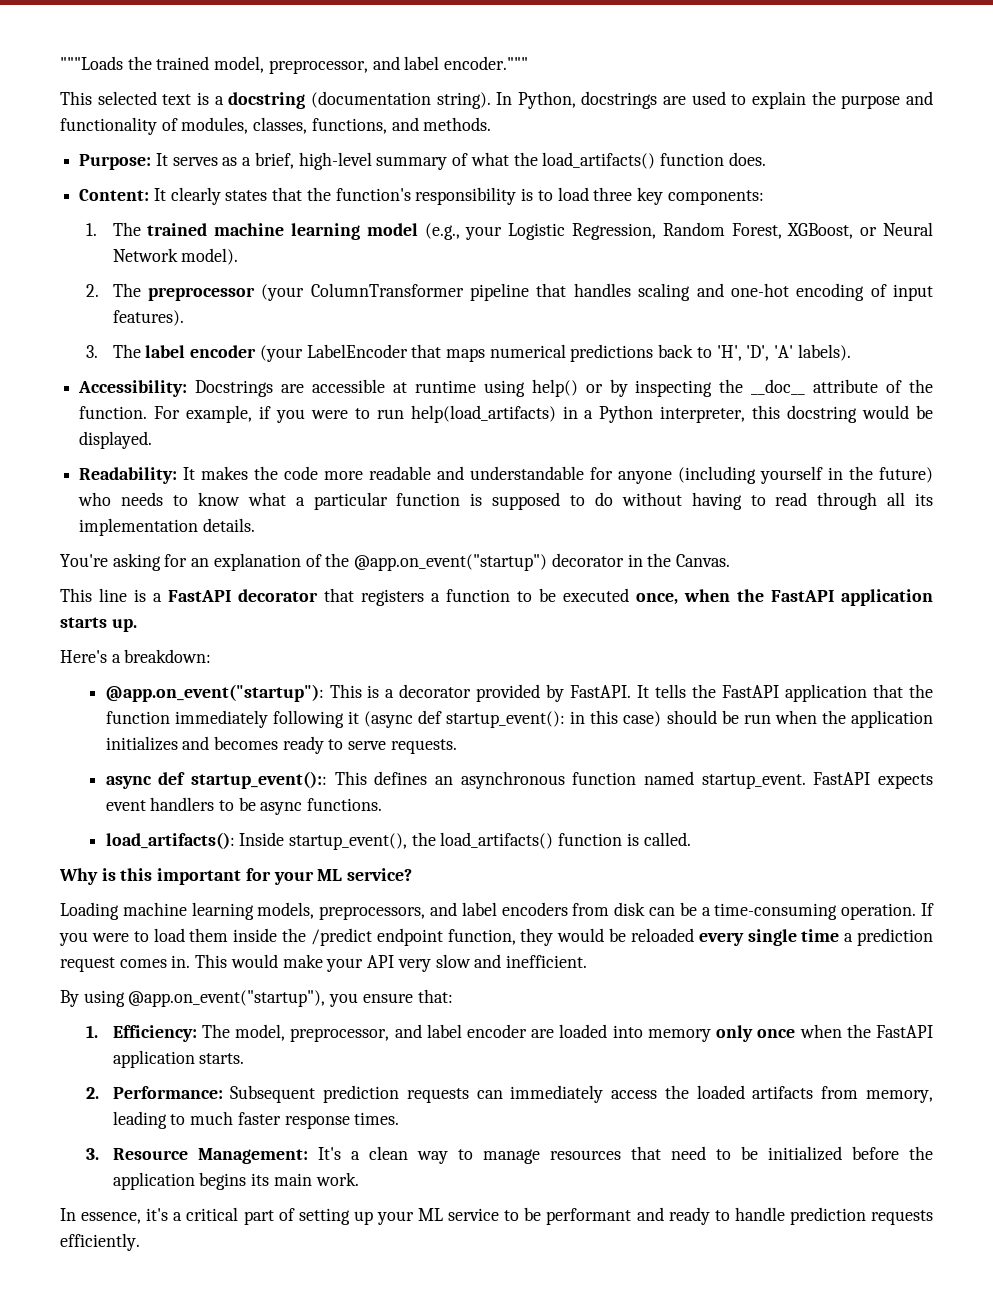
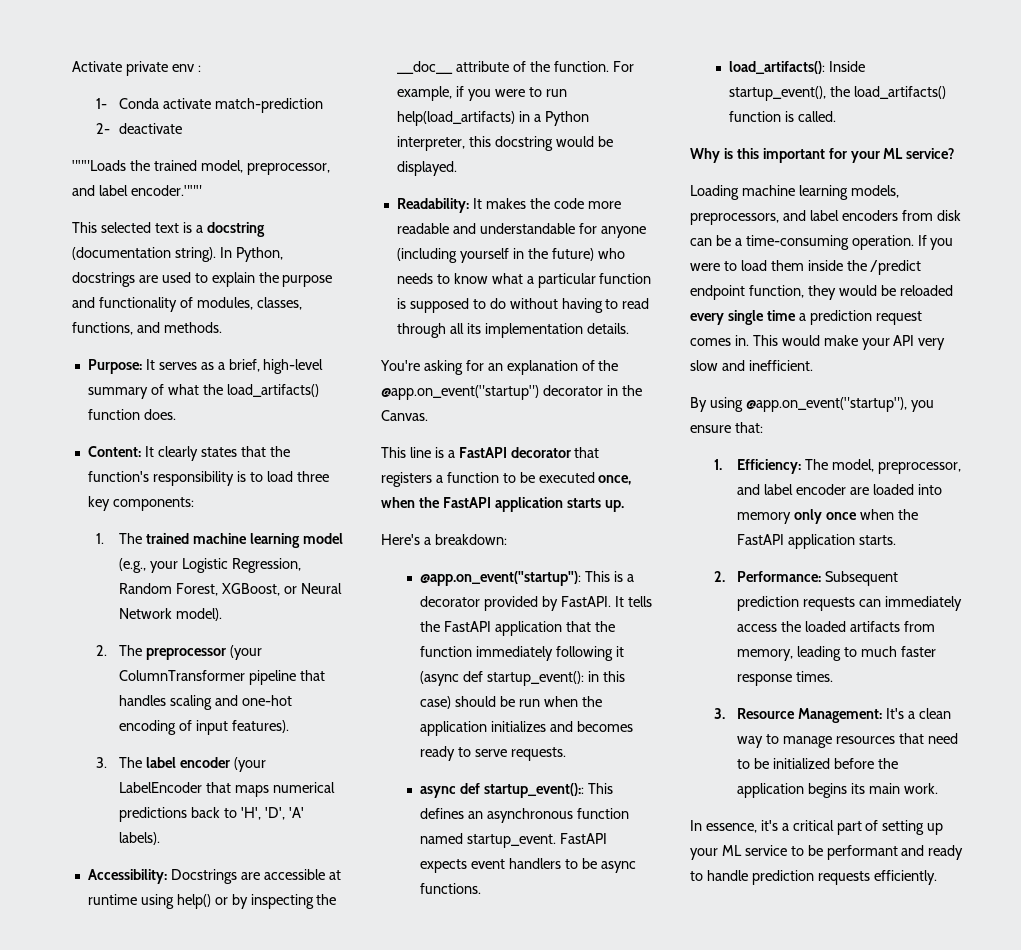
+ Activate private env :
+ 1- Conda activate match-prediction
+ 2- deactivate

